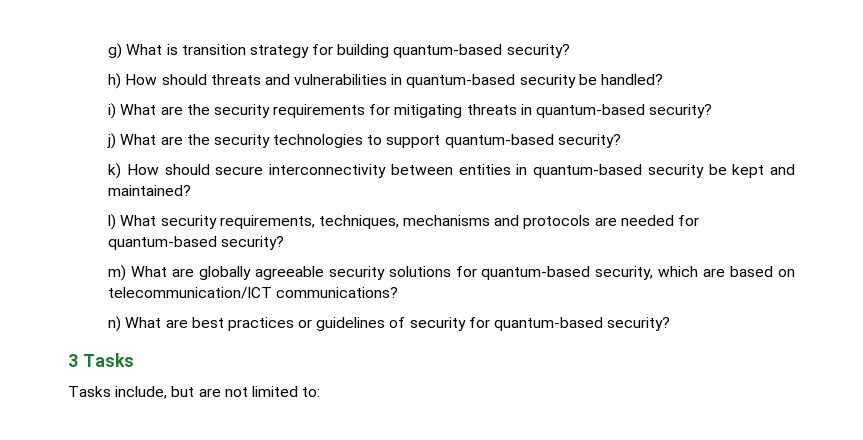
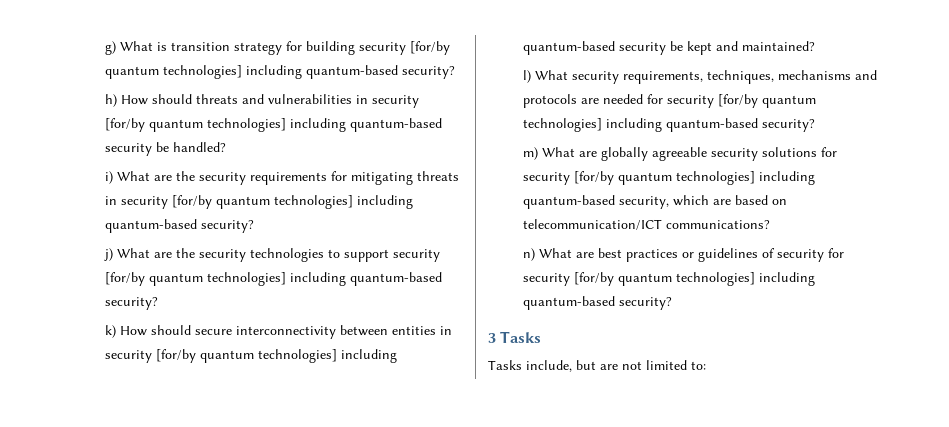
- g) What is transition strategy for building quantum-based security?
+ g) What is transition strategy for building security [for/by quantum technologies] including quantum-based security?
- h) How should threats and vulnerabilities in quantum-based security be handled?
+ h) How should threats and vulnerabilities in security [for/by quantum technologies] including quantum-based security be handled?
- i) What are the security requirements for mitigating threats in quantum-based security?
+ i) What are the security requirements for mitigating threats in security [for/by quantum technologies] including quantum-based security?
- j) What are the security technologies to support quantum-based security?
+ j) What are the security technologies to support security [for/by quantum technologies] including quantum-based security?
- k) How should secure interconnectivity between entities in quantum-based security be kept and maintained?
+ k) How should secure interconnectivity between entities in security [for/by quantum technologies] including quantum-based security be kept and maintained?
- l) What security requirements, techniques, mechanisms and protocols are needed for quantum-based security?
+ l) What security requirements, techniques, mechanisms and protocols are needed for security [for/by quantum technologies] including quantum-based security?
- m) What are globally agreeable security solutions for quantum-based security, which are based on telecommunication/ICT communications?
+ m) What are globally agreeable security solutions for security [for/by quantum technologies] including quantum-based security, which are based on telecommunication/ICT communications?
- n) What are best practices or guidelines of security for quantum-based security?
+ n) What are best practices or guidelines of security for security [for/by quantum technologies] including quantum-based security?

